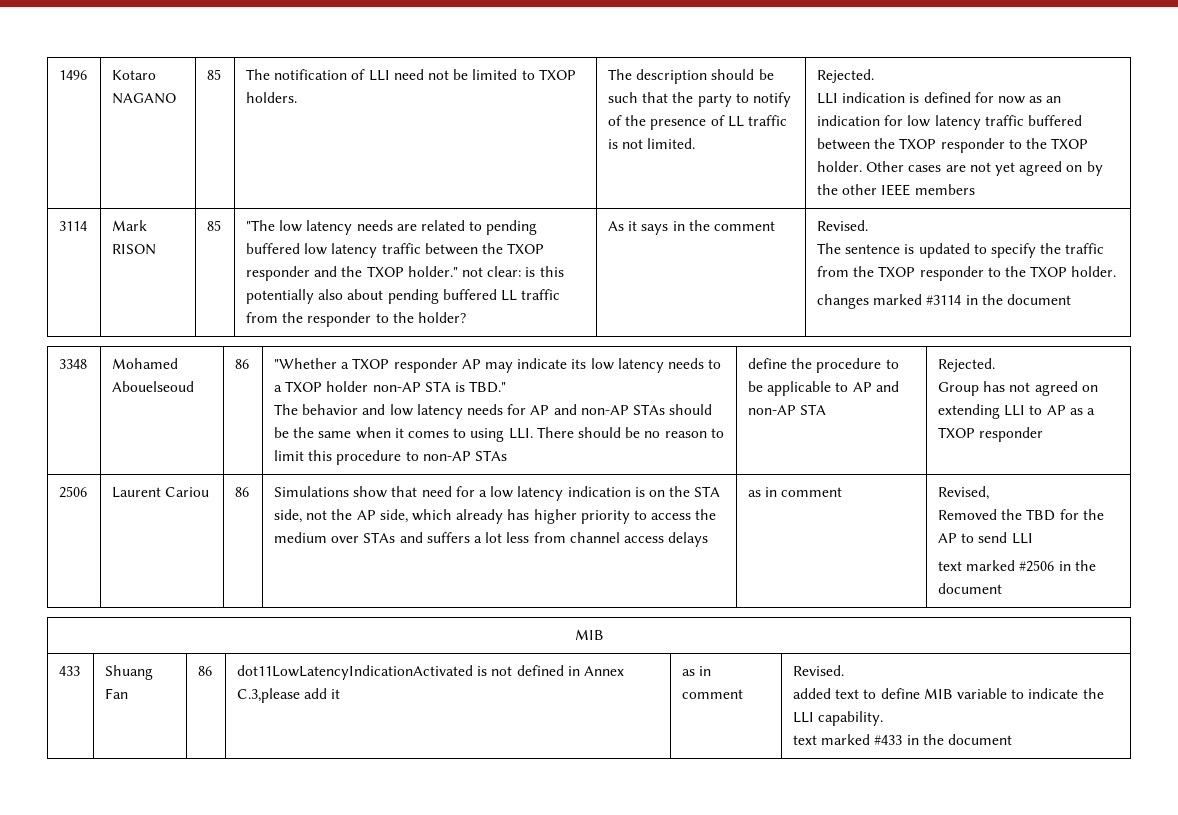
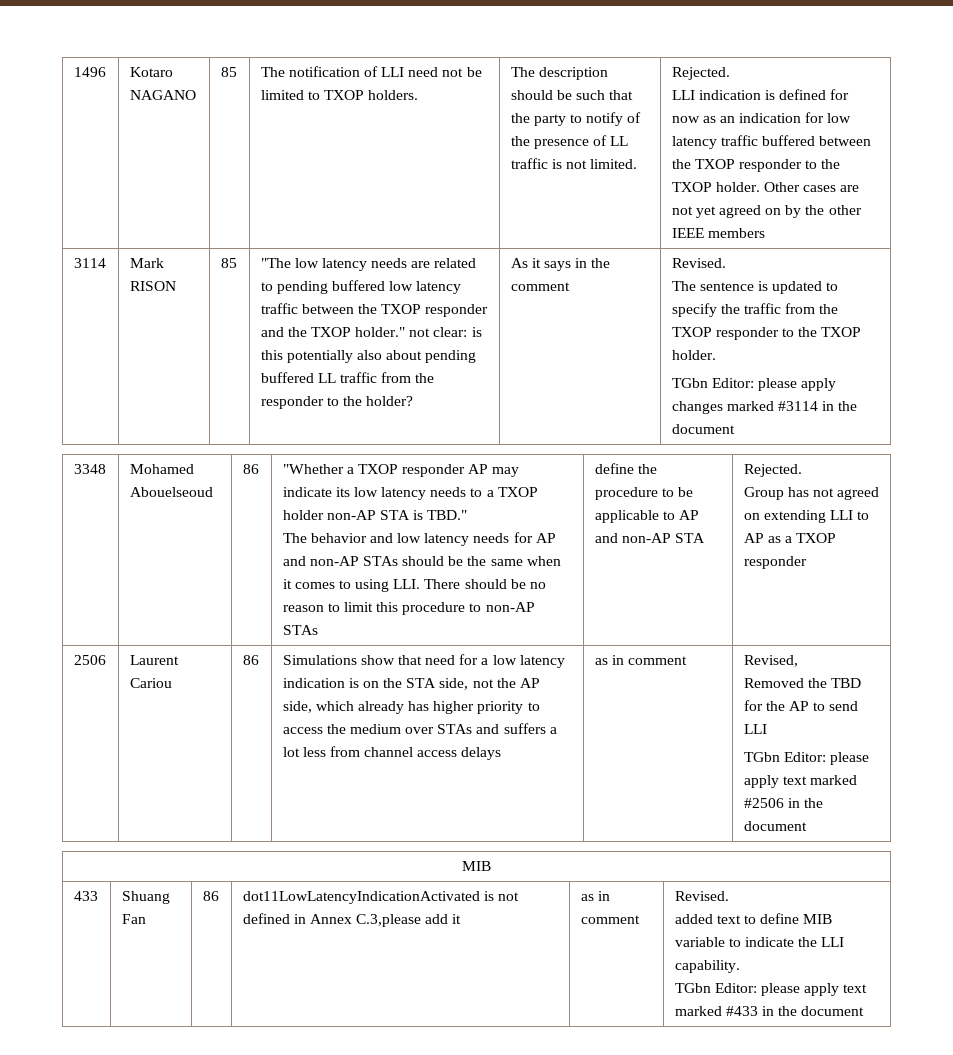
- changes marked #3114 in the document
+ TGbn Editor: please apply changes marked #3114 in the document
- text marked #2506 in the document
+ TGbn Editor: please apply text marked #2506 in the document
  433 | Shuang Fan | 86 | dot11LowLatencyIndicationActivated is not defined in Annex C.3,please add it | as in comment | Revised.
  added text to define MIB variable to indicate the LLI capability.
- text marked #433 in the document
+ TGbn Editor: please apply text marked #433 in the document

